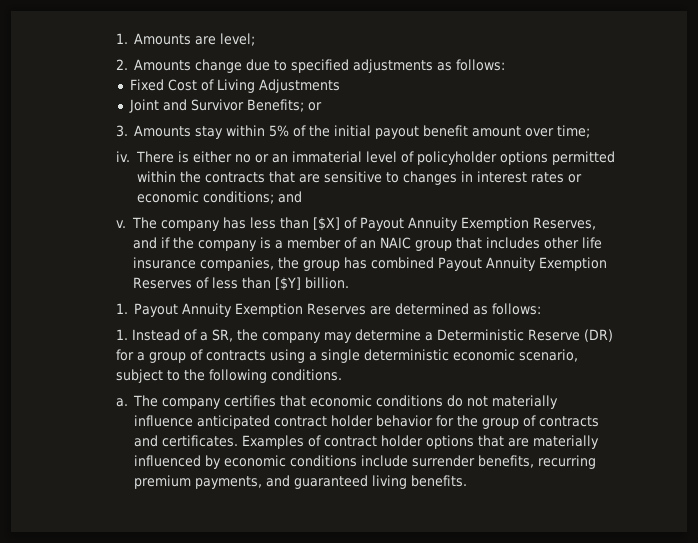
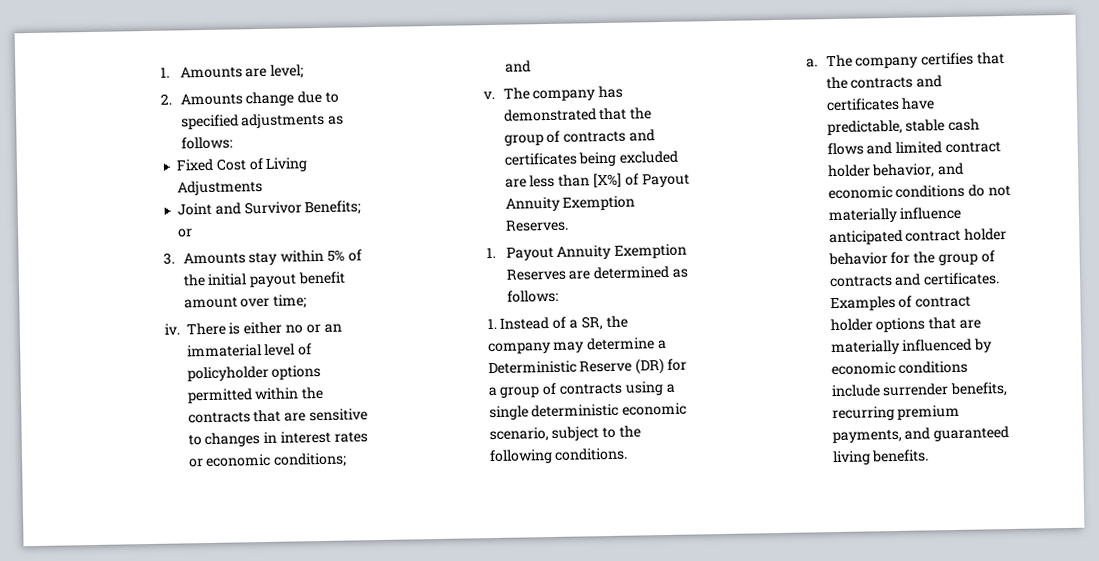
- The company has less than [$X] of Payout Annuity Exemption Reserves, and if the company is a member of an NAIC group that includes other life insurance companies, the group has combined Payout Annuity Exemption Reserves of less than [$Y] billion.
+ The company has demonstrated that the group of contracts and certificates being excluded are less than [X%] of Payout Annuity Exemption Reserves.
- The company certifies that economic conditions do not materially influence anticipated contract holder behavior for the group of contracts and certificates.
+ The company certifies that the contracts and certificates have predictable, stable cash flows and limited contract holder behavior, and economic conditions do not materially influence anticipated contract holder behavior for the group of contracts and certificates.

